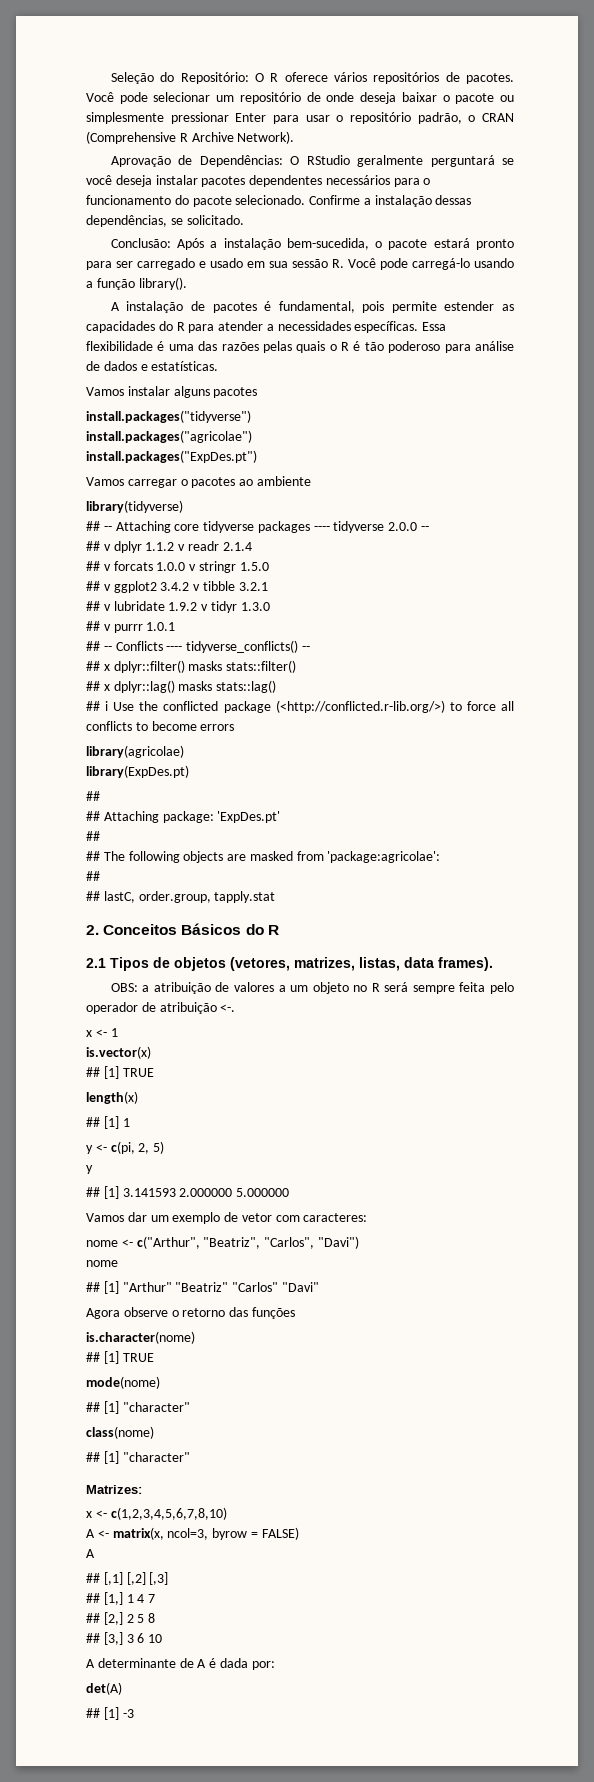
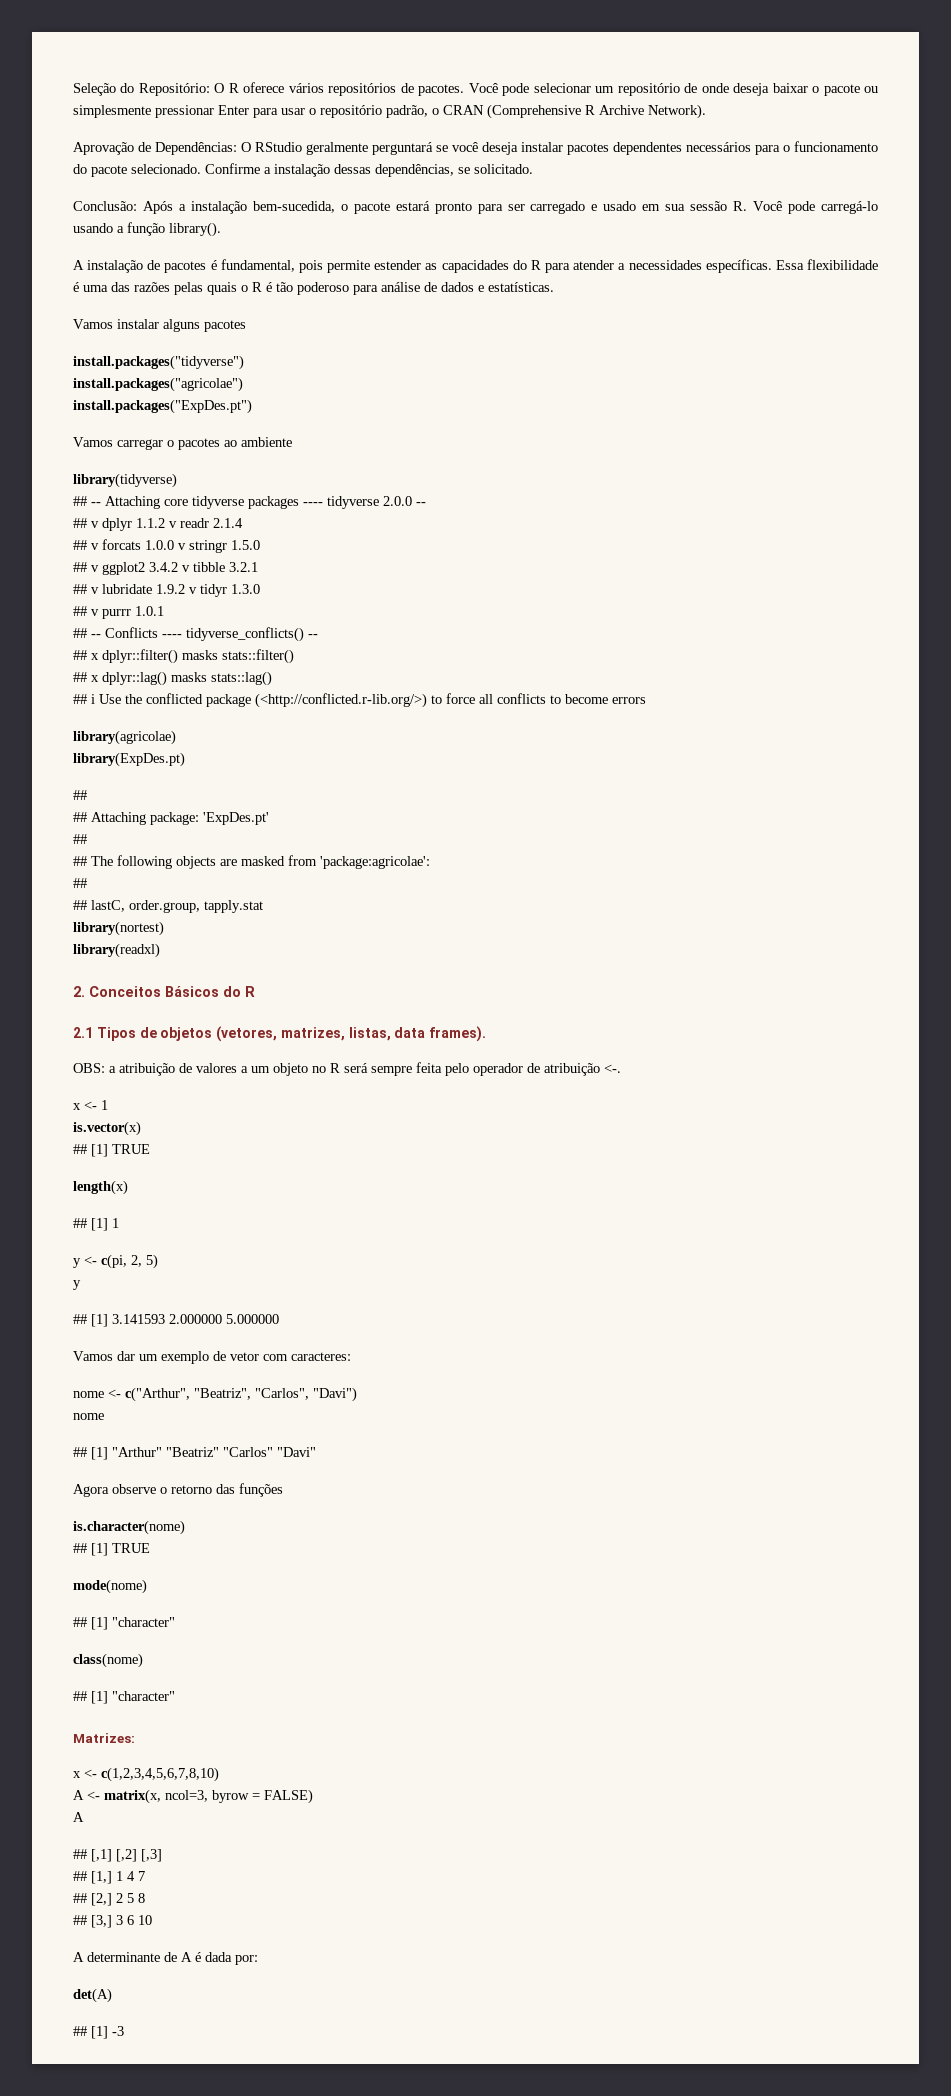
+ library(nortest)
+ library(readxl)

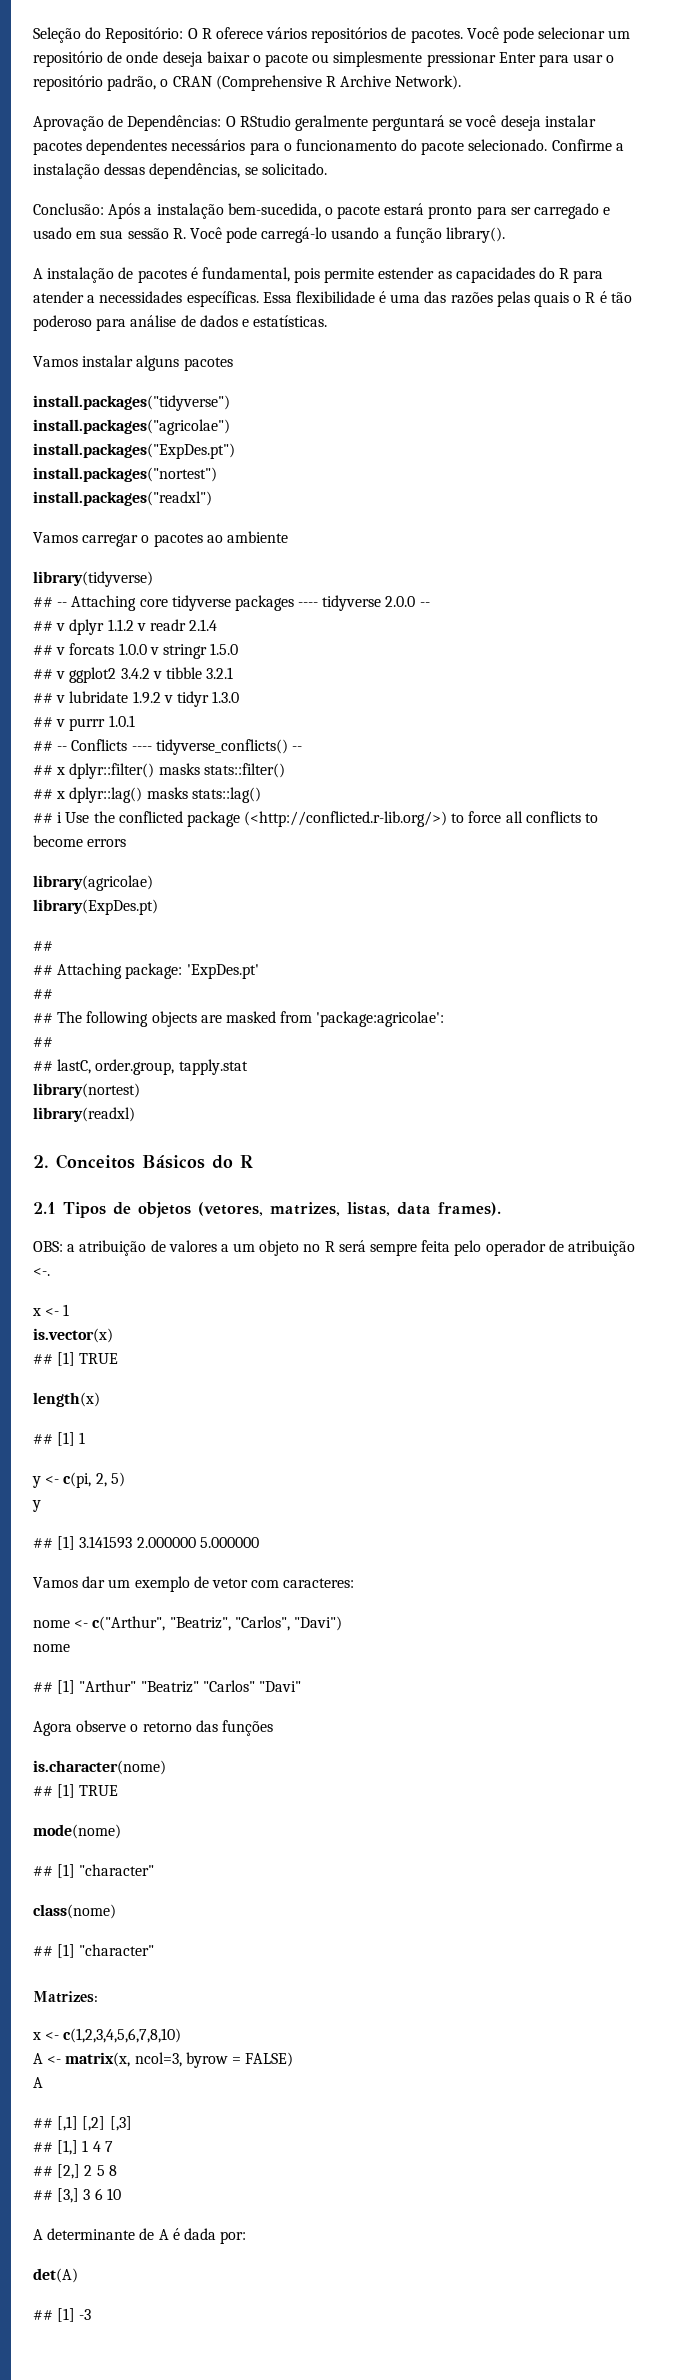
+ install.packages("nortest")
+ install.packages("readxl")

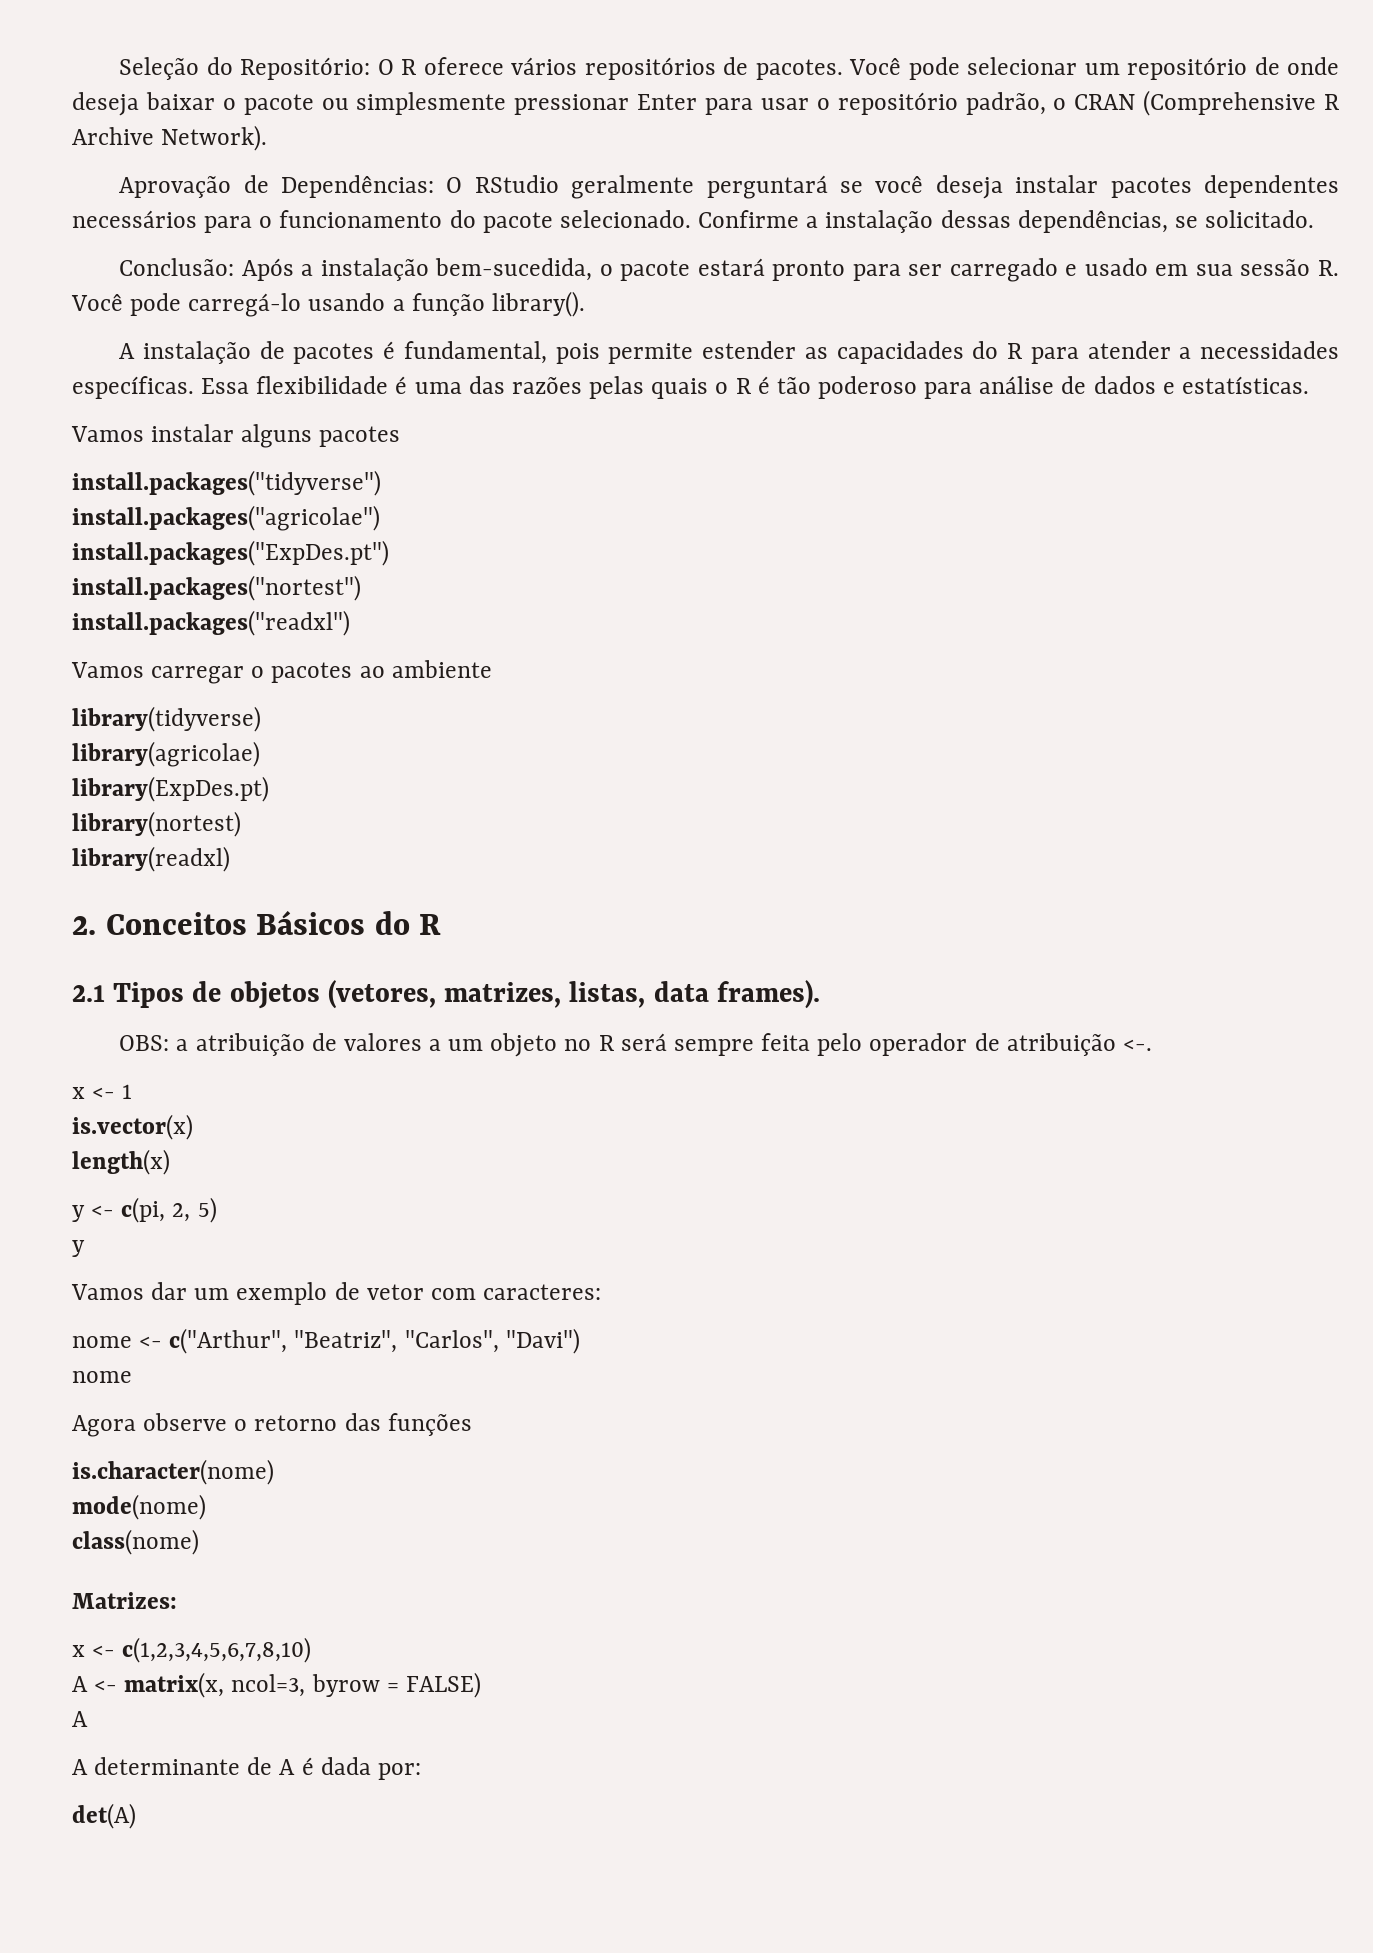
- ## -- Attaching core tidyverse packages ---- tidyverse 2.0.0 --
- ## v dplyr 1.1.2 v readr 2.1.4
- ## v forcats 1.0.0 v stringr 1.5.0
- ## v ggplot2 3.4.2 v tibble 3.2.1
- ## v lubridate 1.9.2 v tidyr 1.3.0
- ## v purrr 1.0.1
- ## -- Conflicts ---- tidyverse_conflicts() --
- ## x dplyr::filter() masks stats::filter()
- ## x dplyr::lag() masks stats::lag()
- ## i Use the conflicted package (<http://conflicted.r-lib.org/>) to force all conflicts to become errors
  library(agricolae)
  library(ExpDes.pt)
- ##
- ## Attaching package: 'ExpDes.pt'
- ##
- ## The following objects are masked from 'package:agricolae':
- ##
- ## lastC, order.group, tapply.stat
  is.vector(x)
- ## [1] TRUE
  length(x)
- ## [1] 1
- ## [1] 3.141593 2.000000 5.000000
- ## [1] "Arthur" "Beatriz" "Carlos" "Davi"
  is.character(nome)
- ## [1] TRUE
  mode(nome)
- ## [1] "character"
  class(nome)
- ## [1] "character"
- ## [,1] [,2] [,3]
- ## [1,] 1 4 7
- ## [2,] 2 5 8
- ## [3,] 3 6 10
- ## [1] -3

